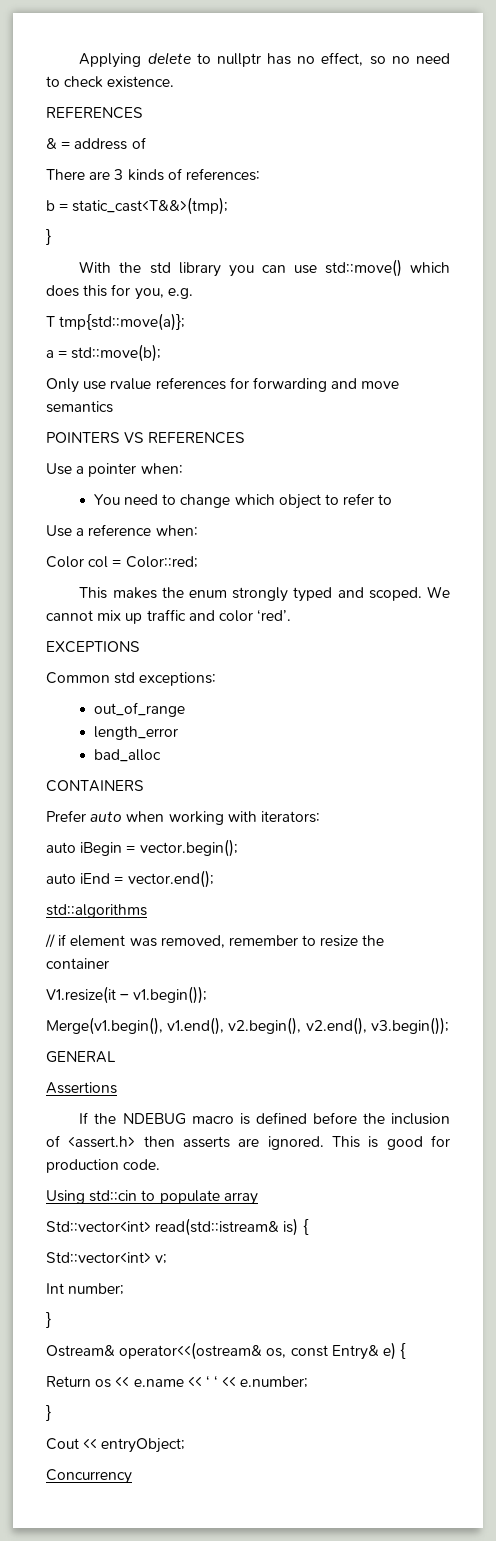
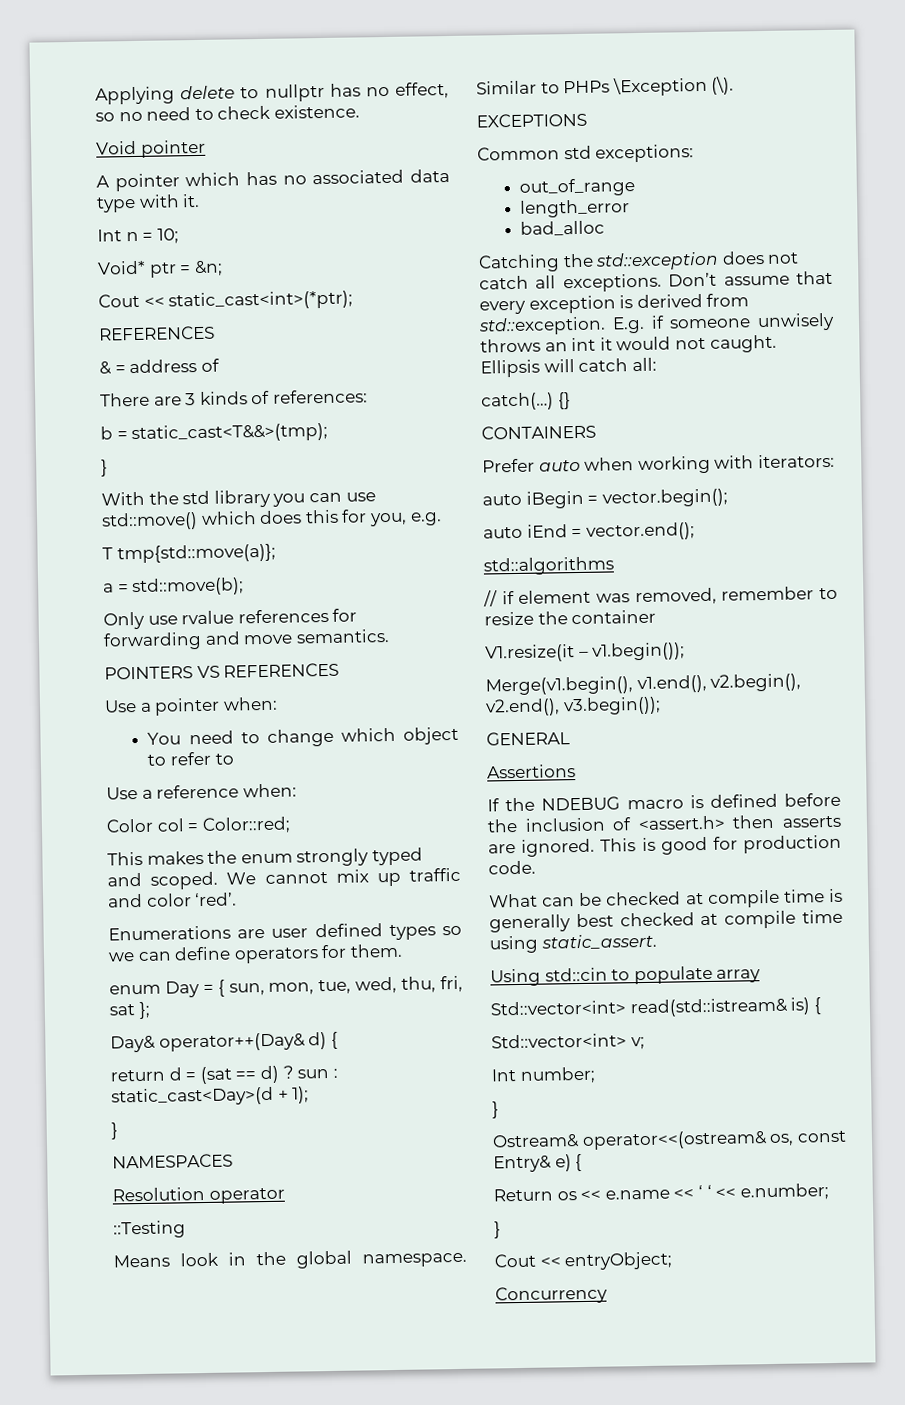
+ Void pointer
+ A pointer which has no associated data type with it.
+ Int n = 10;
+ Void* ptr = &n;
+ Cout << static_cast<int>(*ptr);
- Only use rvalue references for forwarding and move semantics
+ Only use rvalue references for forwarding and move semantics.
+ Enumerations are user defined types so we can define operators for them.
+ enum Day = { sun, mon, tue, wed, thu, fri, sat };
+ Day& operator++(Day& d) {
+ return d = (sat == d) ? sun : static_cast<Day>(d + 1);
+ }
+ NAMESPACES
+ Resolution operator
+ ::Testing
+ Means look in the global namespace. Similar to PHPs \Exception (\).
+ Catching the std::exception does not catch all exceptions. Don’t assume that every exception is derived from std::exception. E.g. if someone unwisely throws an int it would not caught. Ellipsis will catch all:
+ catch(…) {}
+ What can be checked at compile time is generally best checked at compile time using static_assert.

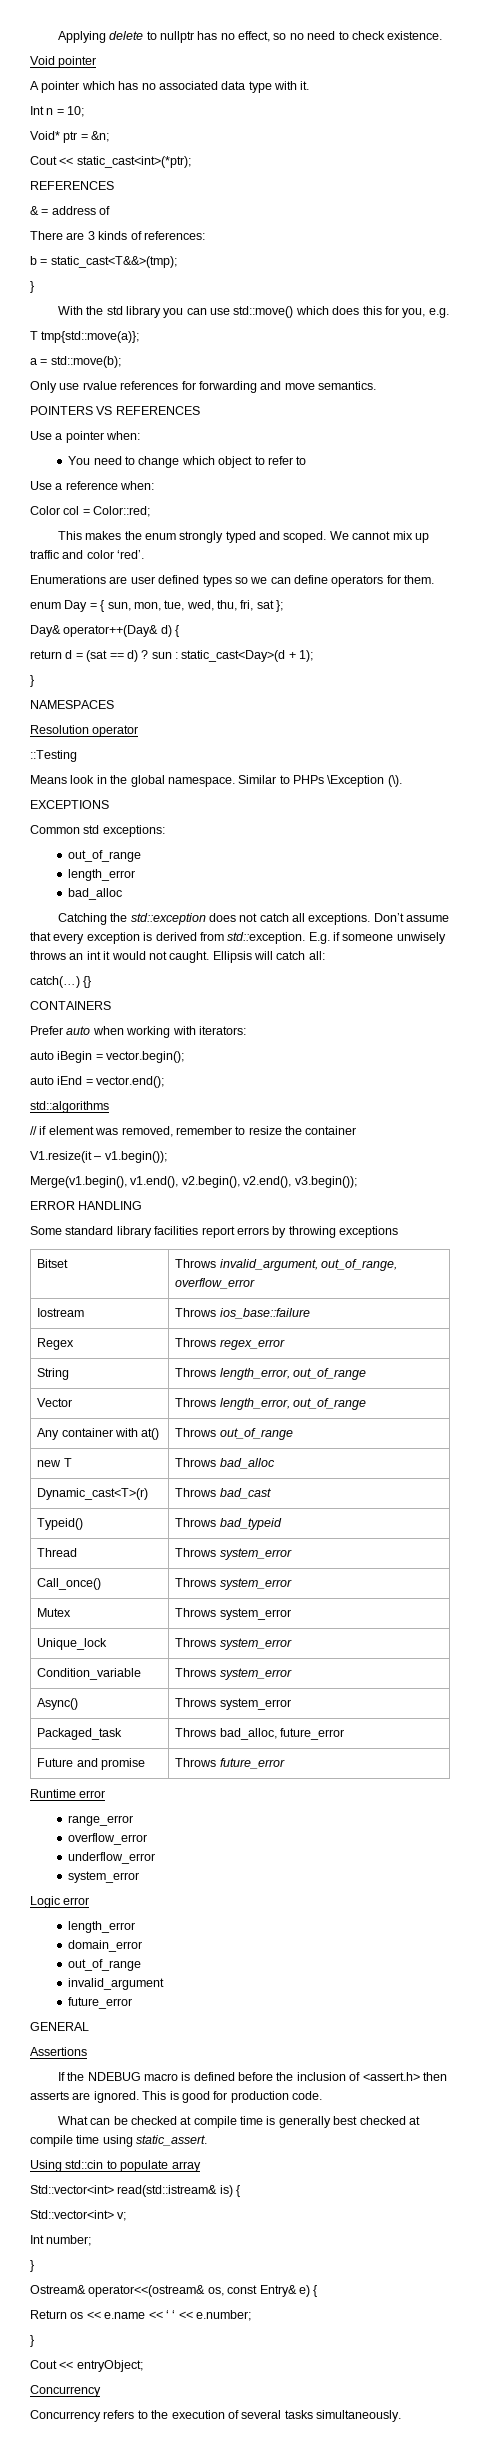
+ ERROR HANDLING
+ Some standard library facilities report errors by throwing exceptions
+ Bitset | Throws invalid_argument, out_of_range, overflow_error
+ Iostream | Throws ios_base::failure
+ Regex | Throws regex_error
+ String | Throws length_error, out_of_range
+ Vector | Throws length_error, out_of_range
+ Any container with at() | Throws out_of_range
+ new T | Throws bad_alloc
+ Dynamic_cast<T>(r) | Throws bad_cast
+ Typeid() | Throws bad_typeid
+ Thread | Throws system_error
+ Call_once() | Throws system_error
+ Mutex | Throws system_error
+ Unique_lock | Throws system_error
+ Condition_variable | Throws system_error
+ Async() | Throws system_error
+ Packaged_task | Throws bad_alloc, future_error
+ Future and promise | Throws future_error
+ Runtime error
+ range_error
+ overflow_error
+ underflow_error
+ system_error
+ Logic error
+ length_error
+ domain_error
+ out_of_range
+ invalid_argument
+ future_error
+ Concurrency refers to the execution of several tasks simultaneously.

